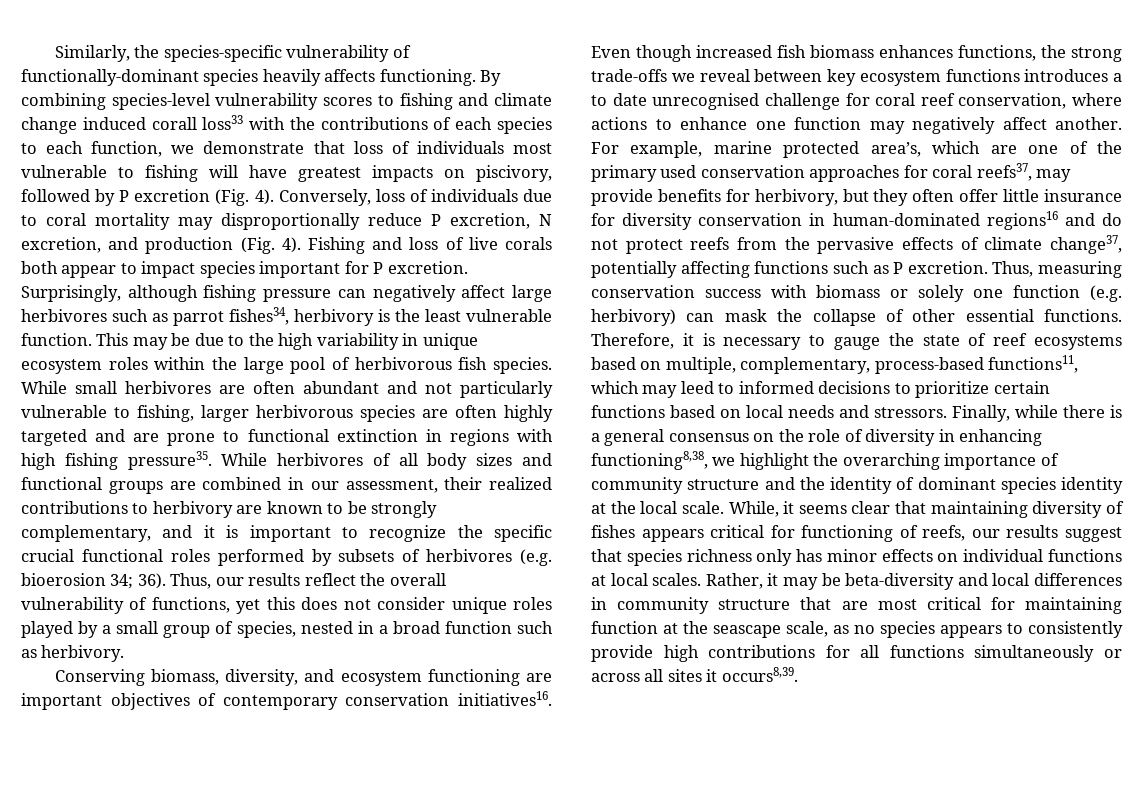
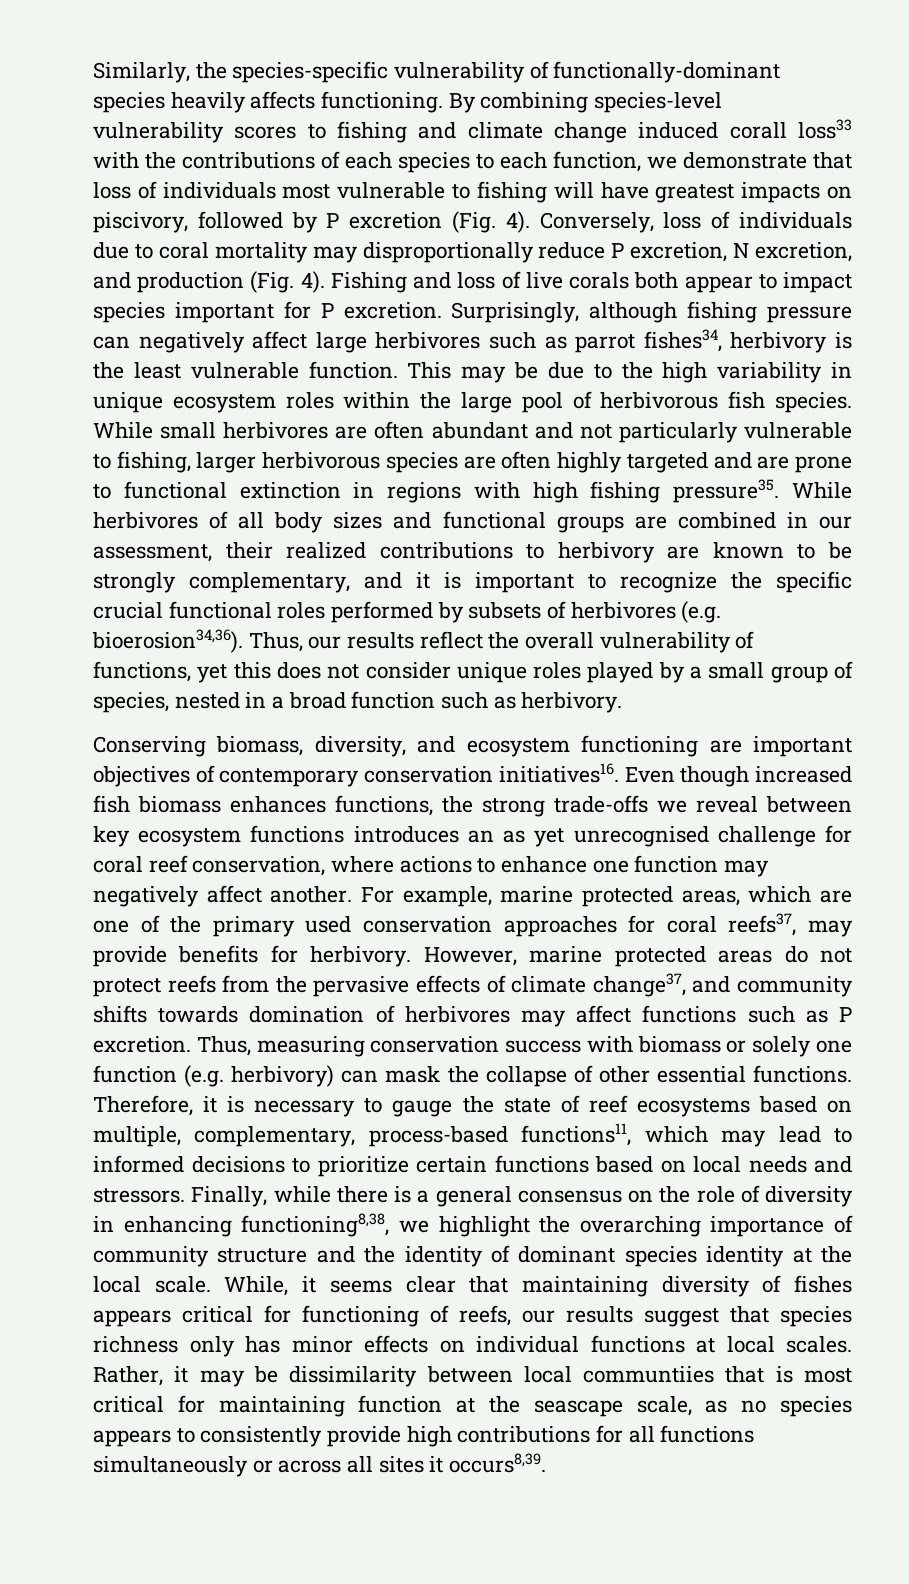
- While herbivores of all body sizes and functional groups are combined in our assessment, their realized contributions to herbivory are known to be strongly complementary, and it is important to recognize the specific crucial functional roles performed by subsets of herbivores (e.g. bioerosion 34; 36).
+ While herbivores of all body sizes and functional groups are combined in our assessment, their realized contributions to herbivory are known to be strongly complementary, and it is important to recognize the specific crucial functional roles performed by subsets of herbivores (e.g. bioerosion34,36).
- Even though increased fish biomass enhances functions, the strong trade-offs we reveal between key ecosystem functions introduces a to date unrecognised challenge for coral reef conservation, where actions to enhance one function may negatively affect another.
+ Even though increased fish biomass enhances functions, the strong trade-offs we reveal between key ecosystem functions introduces an as yet unrecognised challenge for coral reef conservation, where actions to enhance one function may negatively affect another.
- For example, marine protected area’s, which are one of the primary used conservation approaches for coral reefs37, may provide benefits for herbivory, but they often offer little insurance for diversity conservation in human-dominated regions16 and do not protect reefs from the pervasive effects of climate change37, potentially affecting functions such as P excretion.
+ For example, marine protected areas, which are one of the primary used conservation approaches for coral reefs37, may provide benefits for herbivory. However, marine protected areas do not protect reefs from the pervasive effects of climate change37, and community shifts towards domination of herbivores may affect functions such as P excretion.
- Therefore, it is necessary to gauge the state of reef ecosystems based on multiple, complementary, process-based functions11, which may leed to informed decisions to prioritize certain functions based on local needs and stressors.
+ Therefore, it is necessary to gauge the state of reef ecosystems based on multiple, complementary, process-based functions11, which may lead to informed decisions to prioritize certain functions based on local needs and stressors.
- Rather, it may be beta-diversity and local differences in community structure that are most critical for maintaining function at the seascape scale, as no species appears to consistently provide high contributions for all functions simultaneously or across all sites it occurs8,39.
+ Rather, it may be dissimilarity between local communtiies that is most critical for maintaining function at the seascape scale, as no species appears to consistently provide high contributions for all functions simultaneously or across all sites it occurs8,39.

